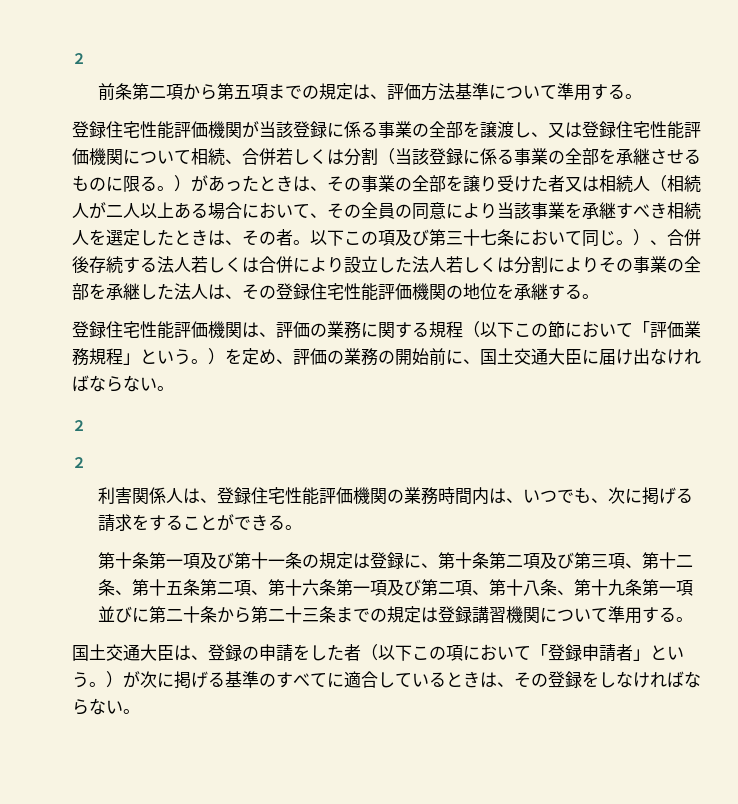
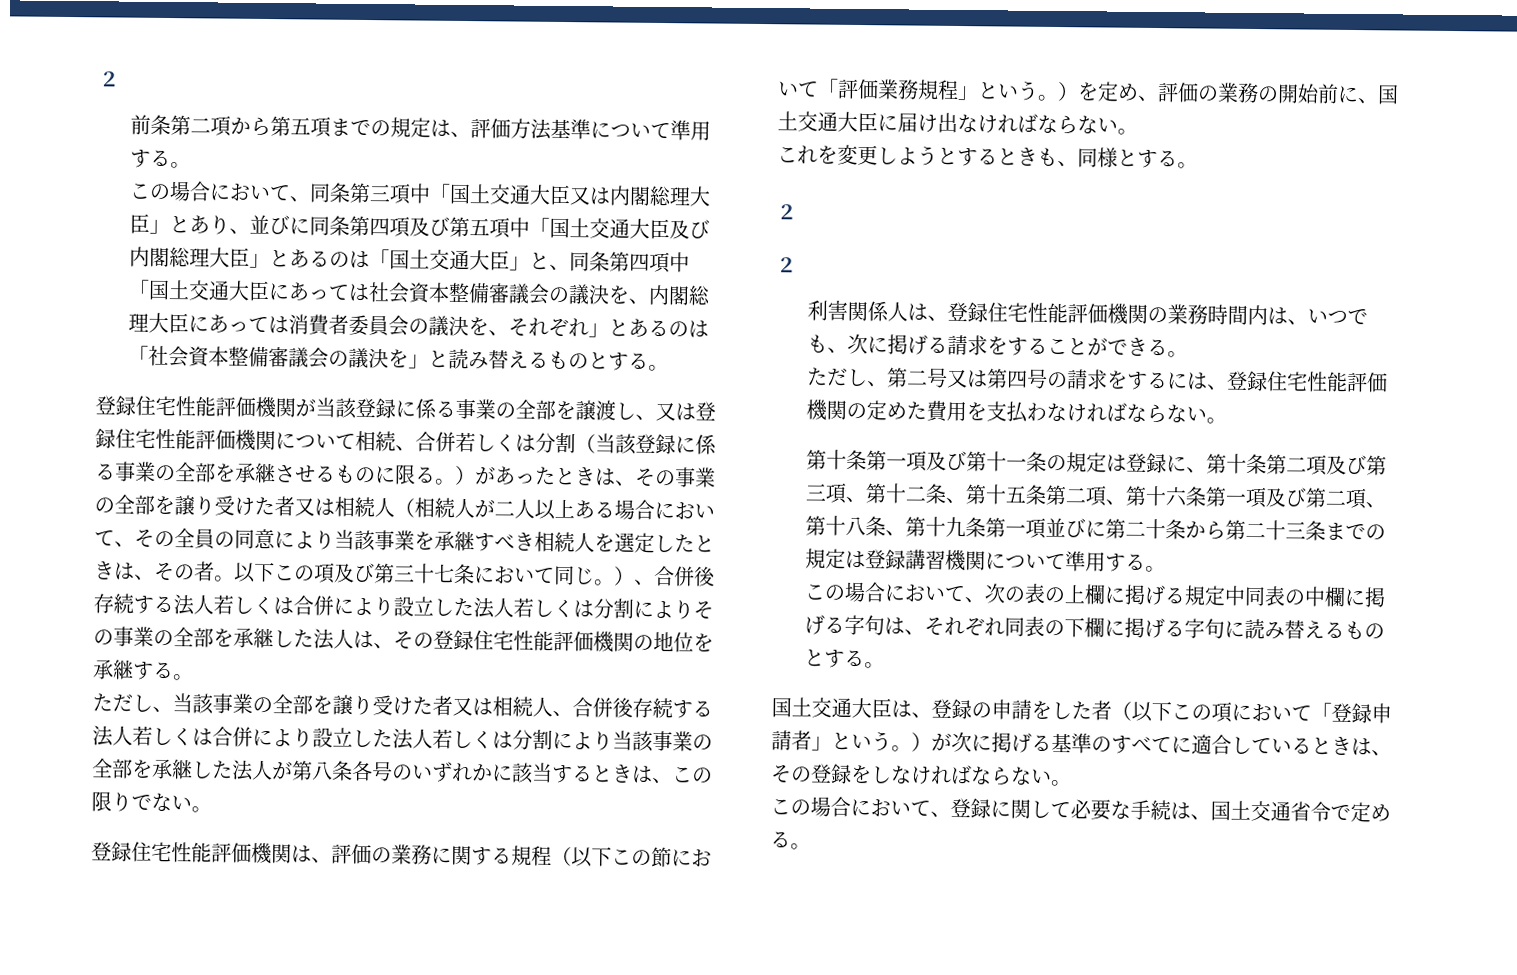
+ この場合において、同条第三項中「国土交通大臣又は内閣総理大臣」とあり、並びに同条第四項及び第五項中「国土交通大臣及び内閣総理大臣」とあるのは「国土交通大臣」と、同条第四項中「国土交通大臣にあっては社会資本整備審議会の議決を、内閣総理大臣にあっては消費者委員会の議決を、それぞれ」とあるのは「社会資本整備審議会の議決を」と読み替えるものとする。
+ ただし、当該事業の全部を譲り受けた者又は相続人、合併後存続する法人若しくは合併により設立した法人若しくは分割により当該事業の全部を承継した法人が第八条各号のいずれかに該当するときは、この限りでない。
+ これを変更しようとするときも、同様とする。
+ ただし、第二号又は第四号の請求をするには、登録住宅性能評価機関の定めた費用を支払わなければならない。
+ この場合において、次の表の上欄に掲げる規定中同表の中欄に掲げる字句は、それぞれ同表の下欄に掲げる字句に読み替えるものとする。
+ この場合において、登録に関して必要な手続は、国土交通省令で定める。

